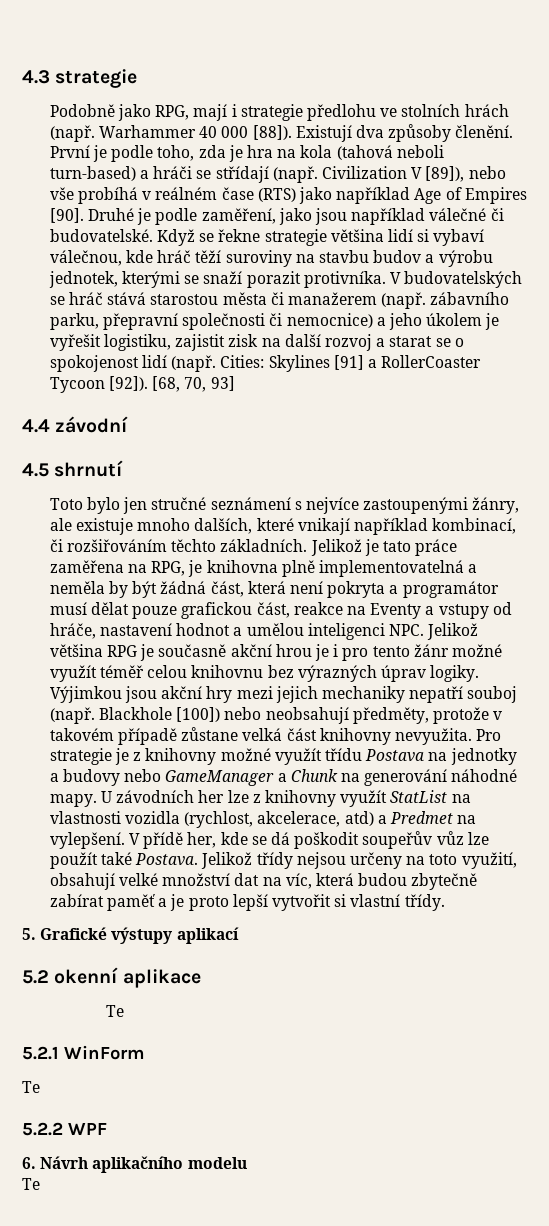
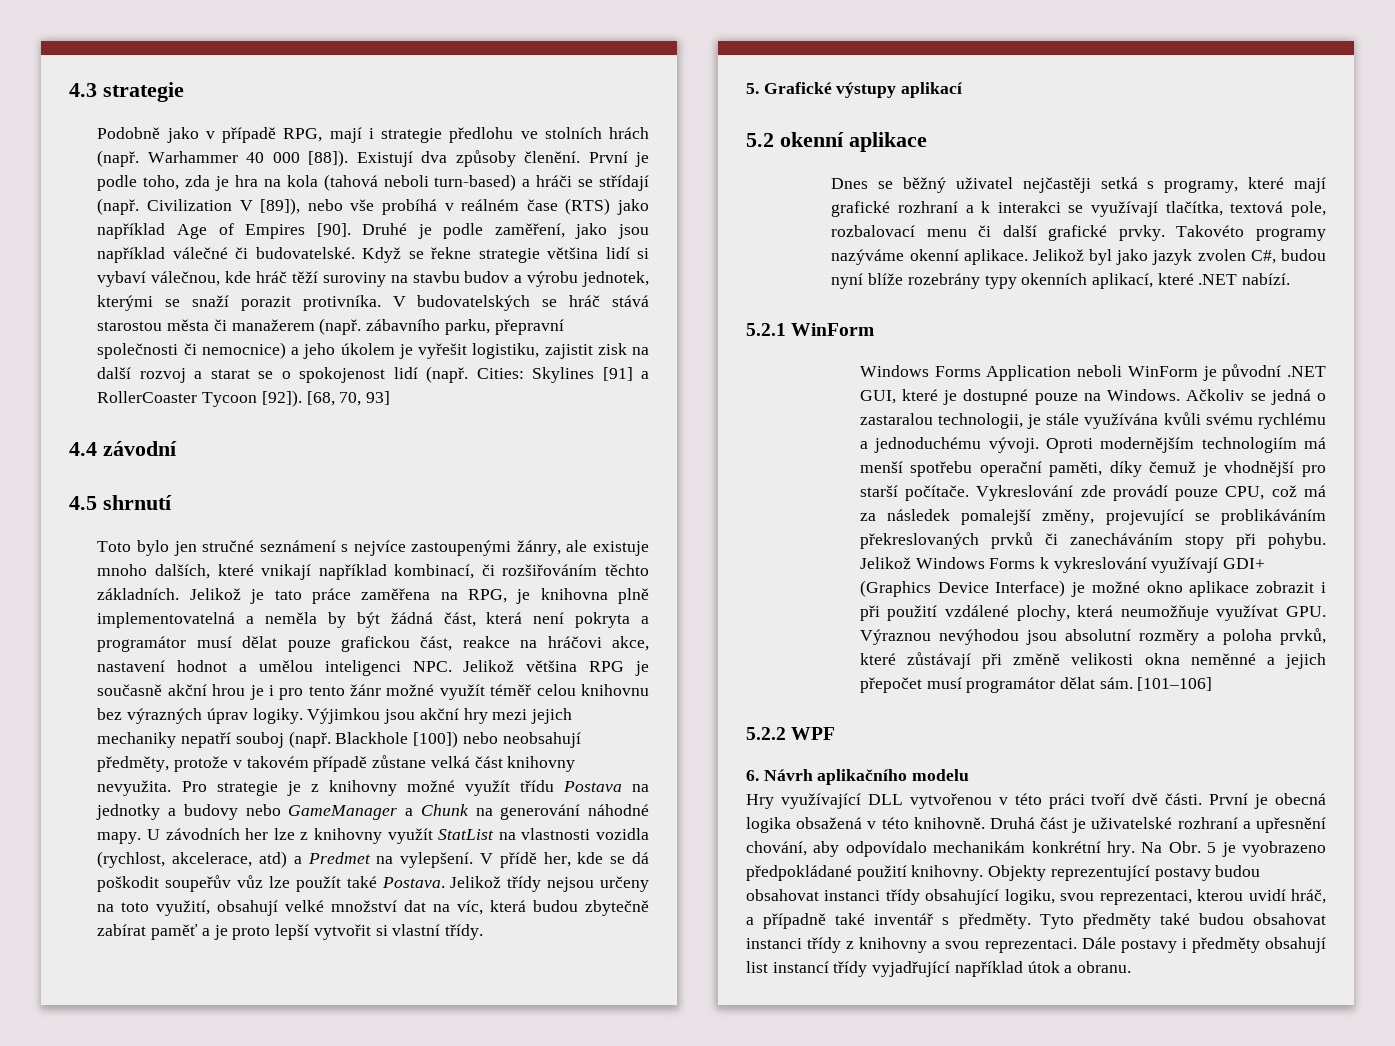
- Podobně jako RPG, mají i strategie předlohu ve stolních hrách (např.
+ Podobně jako v případě RPG, mají i strategie předlohu ve stolních hrách (např.
- Jelikož je tato práce zaměřena na RPG, je knihovna plně implementovatelná a neměla by být žádná část, která není pokryta a programátor musí dělat pouze grafickou část, reakce na Eventy a vstupy od hráče, nastavení hodnot a umělou inteligenci NPC. Jelikož většina RPG je současně akční hrou je i pro tento žánr možné využít téměř celou knihovnu bez výrazných úprav logiky.
+ Jelikož je tato práce zaměřena na RPG, je knihovna plně implementovatelná a neměla by být žádná část, která není pokryta a programátor musí dělat pouze grafickou část, reakce na hráčovi akce, nastavení hodnot a umělou inteligenci NPC. Jelikož většina RPG je současně akční hrou je i pro tento žánr možné využít téměř celou knihovnu bez výrazných úprav logiky.
  5.2 okenní aplikace
- Te
+ Dnes se běžný uživatel nejčastěji setká s programy, které mají grafické rozhraní a k interakci se využívají tlačítka, textová pole, rozbalovací menu či další grafické prvky. Takovéto programy nazýváme okenní aplikace. Jelikož byl jako jazyk zvolen C#, budou nyní blíže rozebrány typy okenních aplikací, které .NET nabízí.
  5.2.1 WinForm
- Te
+ Windows Forms Application neboli WinForm je původní .NET GUI, které je dostupné pouze na Windows. Ačkoliv se jedná o zastaralou technologii, je stále využívána kvůli svému rychlému a jednoduchému vývoji. Oproti modernějším technologiím má menší spotřebu operační paměti, díky čemuž je vhodnější pro starší počítače. Vykreslování zde provádí pouze CPU, což má za následek pomalejší změny, projevující se problikáváním překreslovaných prvků či zanecháváním stopy při pohybu. Jelikož Windows Forms k vykreslování využívají GDI+ (Graphics Device Interface) je možné okno aplikace zobrazit i při použití vzdálené plochy, která neumožňuje využívat GPU. Výraznou nevýhodou jsou absolutní rozměry a poloha prvků, které zůstávají při změně velikosti okna neměnné a jejich přepočet musí programátor dělat sám. [101–106]
  6. Návrh aplikačního modelu
- Te
+ Hry využívající DLL vytvořenou v této práci tvoří dvě části. První je obecná logika obsažená v této knihovně. Druhá část je uživatelské rozhraní a upřesnění chování, aby odpovídalo mechanikám konkrétní hry. Na Obr. 5 je vyobrazeno předpokládané použití knihovny. Objekty reprezentující postavy budou obsahovat instanci třídy obsahující logiku, svou reprezentaci, kterou uvidí hráč, a případně také inventář s předměty. Tyto předměty také budou obsahovat instanci třídy z knihovny a svou reprezentaci. Dále postavy i předměty obsahují list instancí třídy vyjadřující například útok a obranu.

